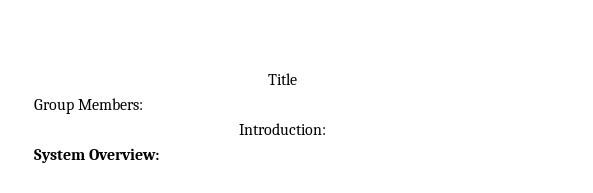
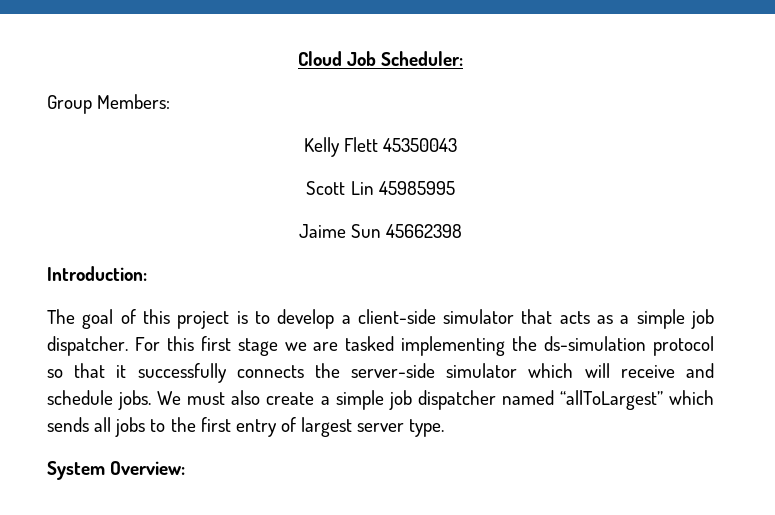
- Title
+ Cloud Job Scheduler:
+ Kelly Flett 45350043
+ Scott Lin 45985995
+ Jaime Sun 45662398
  Introduction:
+ The goal of this project is to develop a client-side simulator that acts as a simple job dispatcher. For this first stage we are tasked implementing the ds-simulation protocol so that it successfully connects the server-side simulator which will receive and schedule jobs. We must also create a simple job dispatcher named “allToLargest” which sends all jobs to the first entry of largest server type.

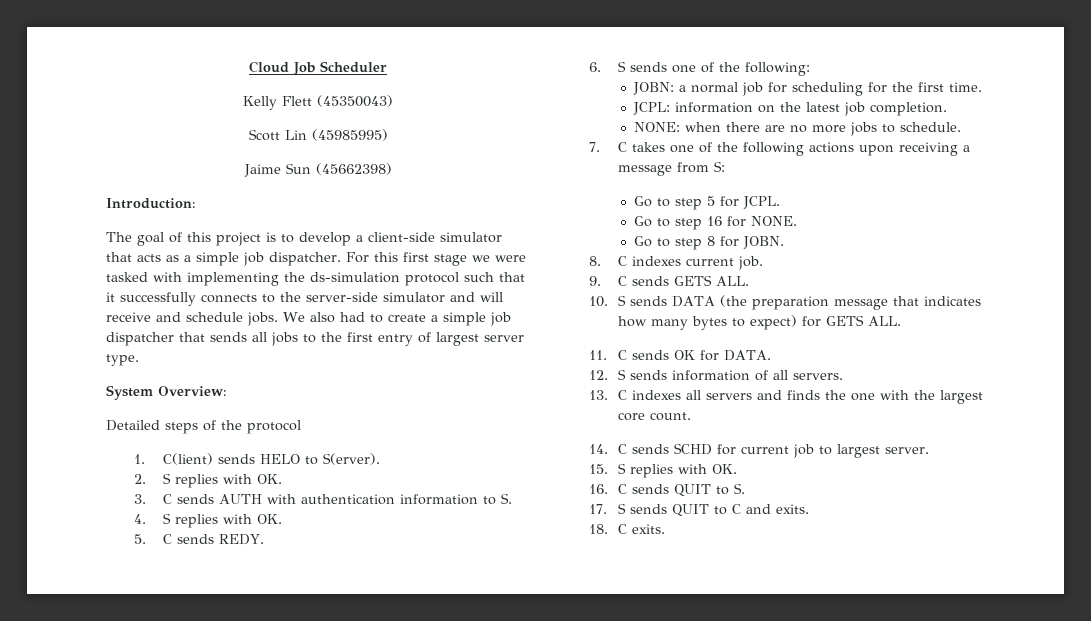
- Cloud Job Scheduler:
- Group Members:
+ Cloud Job Scheduler
- Kelly Flett 45350043
+ Kelly Flett (45350043)
- Scott Lin 45985995
+ Scott Lin (45985995)
- Jaime Sun 45662398
+ Jaime Sun (45662398)
- For this first stage we are tasked implementing the ds-simulation protocol so that it successfully connects the server-side simulator which will receive and schedule jobs.
+ For this first stage we were tasked with implementing the ds-simulation protocol such that it successfully connects to the server-side simulator and will receive and schedule jobs.
- We must also create a simple job dispatcher named “allToLargest” which sends all jobs to the first entry of largest server type.
+ We also had to create a simple job dispatcher that sends all jobs to the first entry of largest server type.
+ Detailed steps of the protocol
+ 1. C(lient) sends HELO to S(erver).
+ 2. S replies with OK.
+ 3. C sends AUTH with authentication information to S.
+ 4. S replies with OK.
+ 5. C sends REDY.
+ 6. S sends one of the following:
+ JOBN: a normal job for scheduling for the first time.
+ JCPL: information on the latest job completion.
+ NONE: when there are no more jobs to schedule.
+ 7. C takes one of the following actions upon receiving a message from S:
+ Go to step 5 for JCPL.
+ Go to step 16 for NONE.
+ Go to step 8 for JOBN.
+ 8. C indexes current job.
+ 9. C sends GETS ALL.
+ 10. S sends DATA (the preparation message that indicates how many bytes to expect) for GETS ALL.
+ 11. C sends OK for DATA.
+ 12. S sends information of all servers.
+ 13. C indexes all servers and finds the one with the largest core count.
+ 14. C sends SCHD for current job to largest server.
+ 15. S replies with OK.
+ 16. C sends QUIT to S.
+ 17. S sends QUIT to C and exits.
+ 18. C exits.

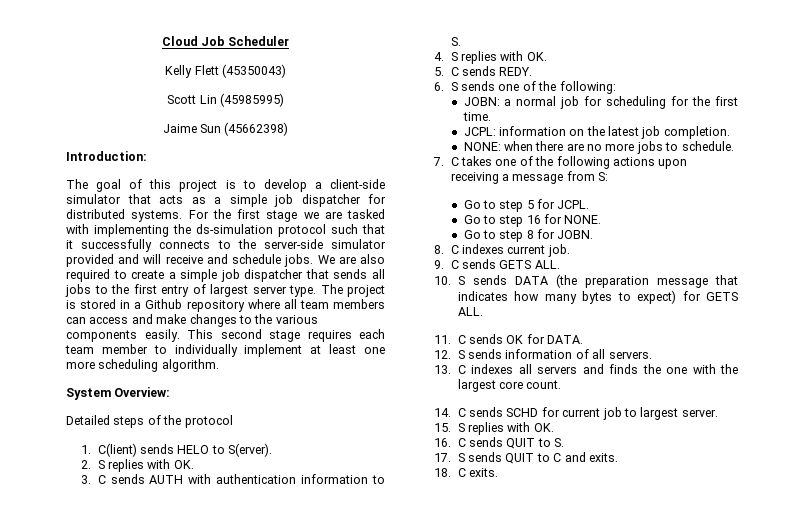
- The goal of this project is to develop a client-side simulator that acts as a simple job dispatcher. For this first stage we were tasked with implementing the ds-simulation protocol such that it successfully connects to the server-side simulator and will receive and schedule jobs.
+ The goal of this project is to develop a client-side simulator that acts as a simple job dispatcher for distributed systems. For the first stage we are tasked with implementing the ds-simulation protocol such that it successfully connects to the server-side simulator provided and will receive and schedule jobs.
- We also had to create a simple job dispatcher that sends all jobs to the first entry of largest server type.
+ We are also required to create a simple job dispatcher that sends all jobs to the first entry of largest server type. The project is stored in a Github repository where all team members can access and make changes to the various components easily. This second stage requires each team member to individually implement at least one more scheduling algorithm.

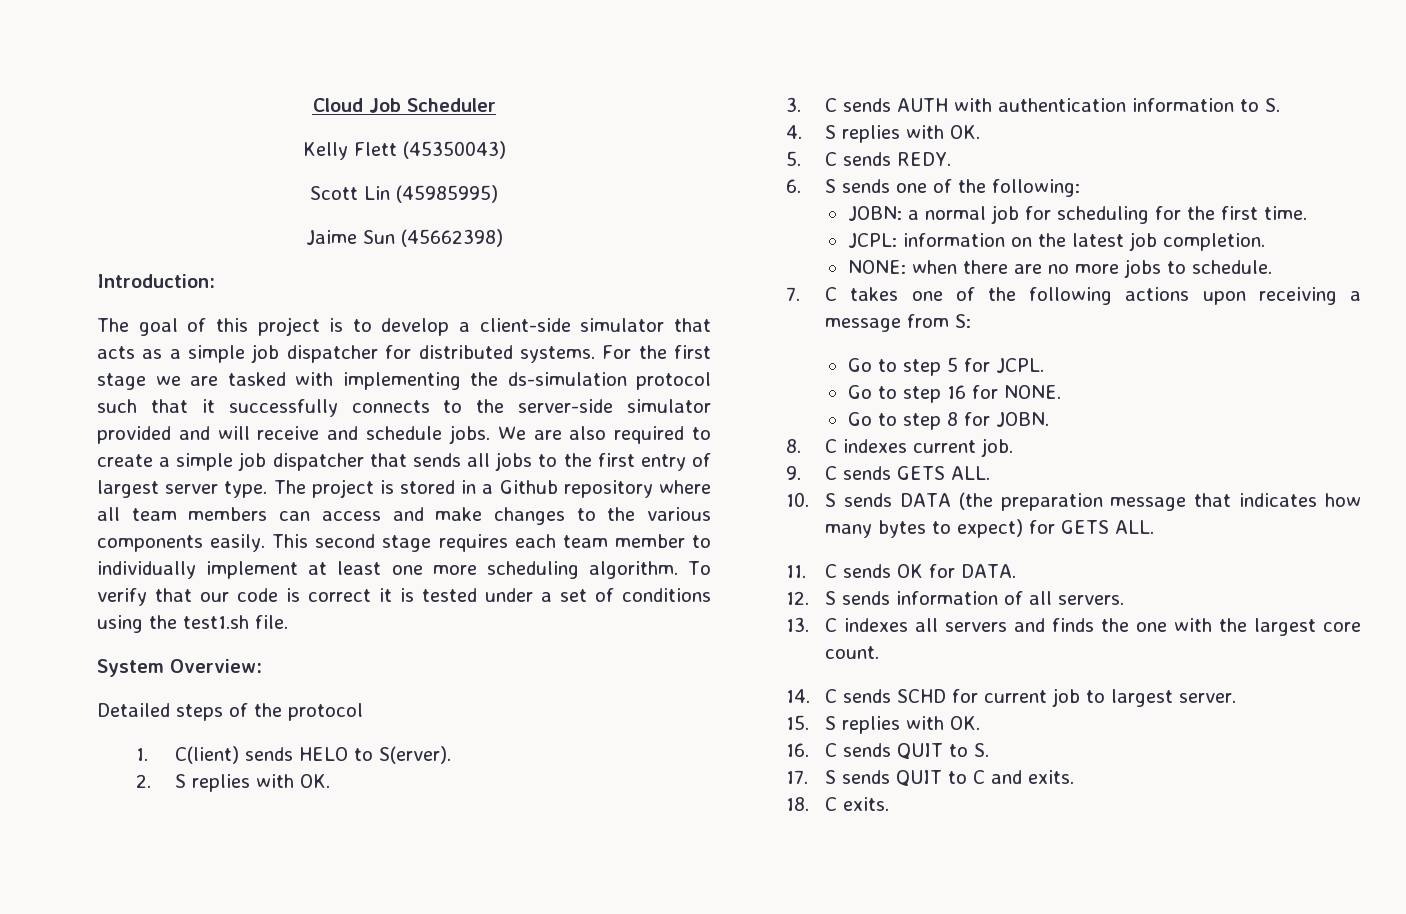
+ To verify that our code is correct it is tested under a set of conditions using the test1.sh file.

